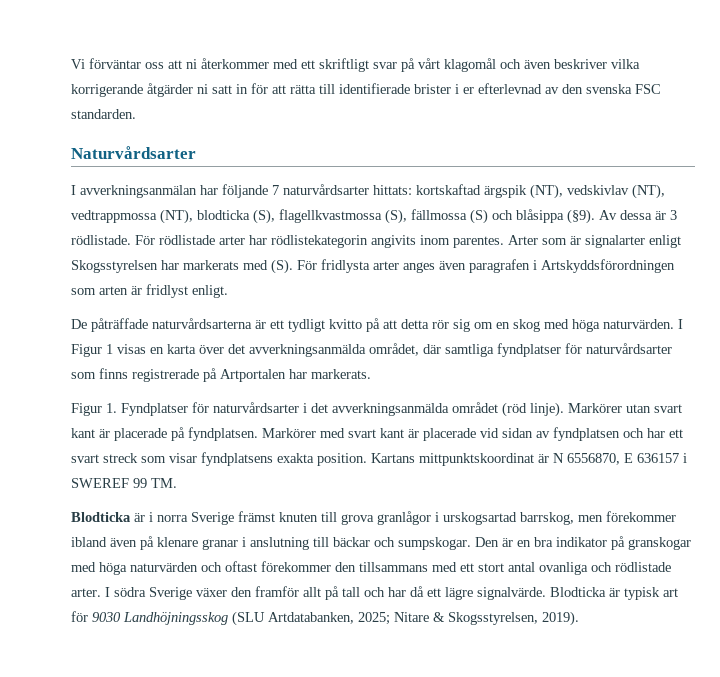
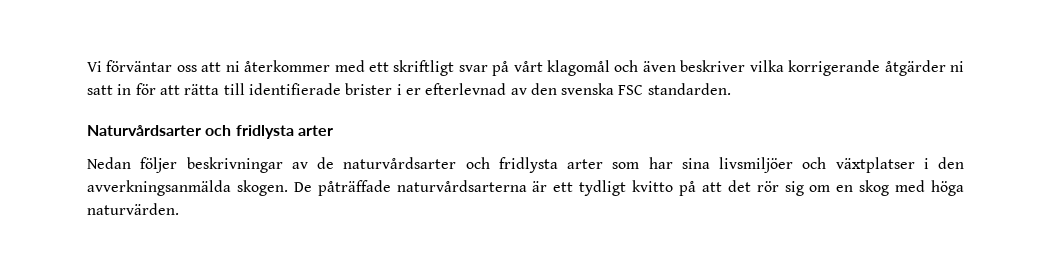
- Naturvårdsarter
- I avverkningsanmälan har följande 7 naturvårdsarter hittats: kortskaftad ärgspik (NT), vedskivlav (NT), vedtrappmossa (NT), blodticka (S), flagellkvastmossa (S), fällmossa (S) och blåsippa (§9). Av dessa är 3 rödlistade. För rödlistade arter har rödlistekategorin angivits inom parentes. Arter som är signalarter enligt Skogsstyrelsen har markerats med (S). För fridlysta arter anges även paragrafen i Artskyddsförordningen som arten är fridlyst enligt.
- De påträffade naturvårdsarterna är ett tydligt kvitto på att detta rör sig om en skog med höga naturvärden. I Figur 1 visas en karta över det avverkningsanmälda området, där samtliga fyndplatser för naturvårdsarter som finns registrerade på Artportalen har markerats.
- Figur 1. Fyndplatser för naturvårdsarter i det avverkningsanmälda området (röd linje). Markörer utan svart kant är placerade på fyndplatsen. Markörer med svart kant är placerade vid sidan av fyndplatsen och har ett svart streck som visar fyndplatsens exakta position. Kartans mittpunktskoordinat är N 6556870, E 636157 i SWEREF 99 TM.
- Blodticka är i norra Sverige främst knuten till grova granlågor i urskogsartad barrskog, men förekommer ibland även på klenare granar i anslutning till bäckar och sumpskogar. Den är en bra indikator på granskogar med höga naturvärden och oftast förekommer den tillsammans med ett stort antal ovanliga och rödlistade arter. I södra Sverige växer den framför allt på tall och har då ett lägre signalvärde. Blodticka är typisk art för 9030 Landhöjningsskog (SLU Artdatabanken, 2025; Nitare & Skogsstyrelsen, 2019).
+ Naturvårdsarter och fridlysta arter
+ Nedan följer beskrivningar av de naturvårdsarter och fridlysta arter som har sina livsmiljöer och växtplatser i den avverkningsanmälda skogen. De påträffade naturvårdsarterna är ett tydligt kvitto på att det rör sig om en skog med höga naturvärden.

